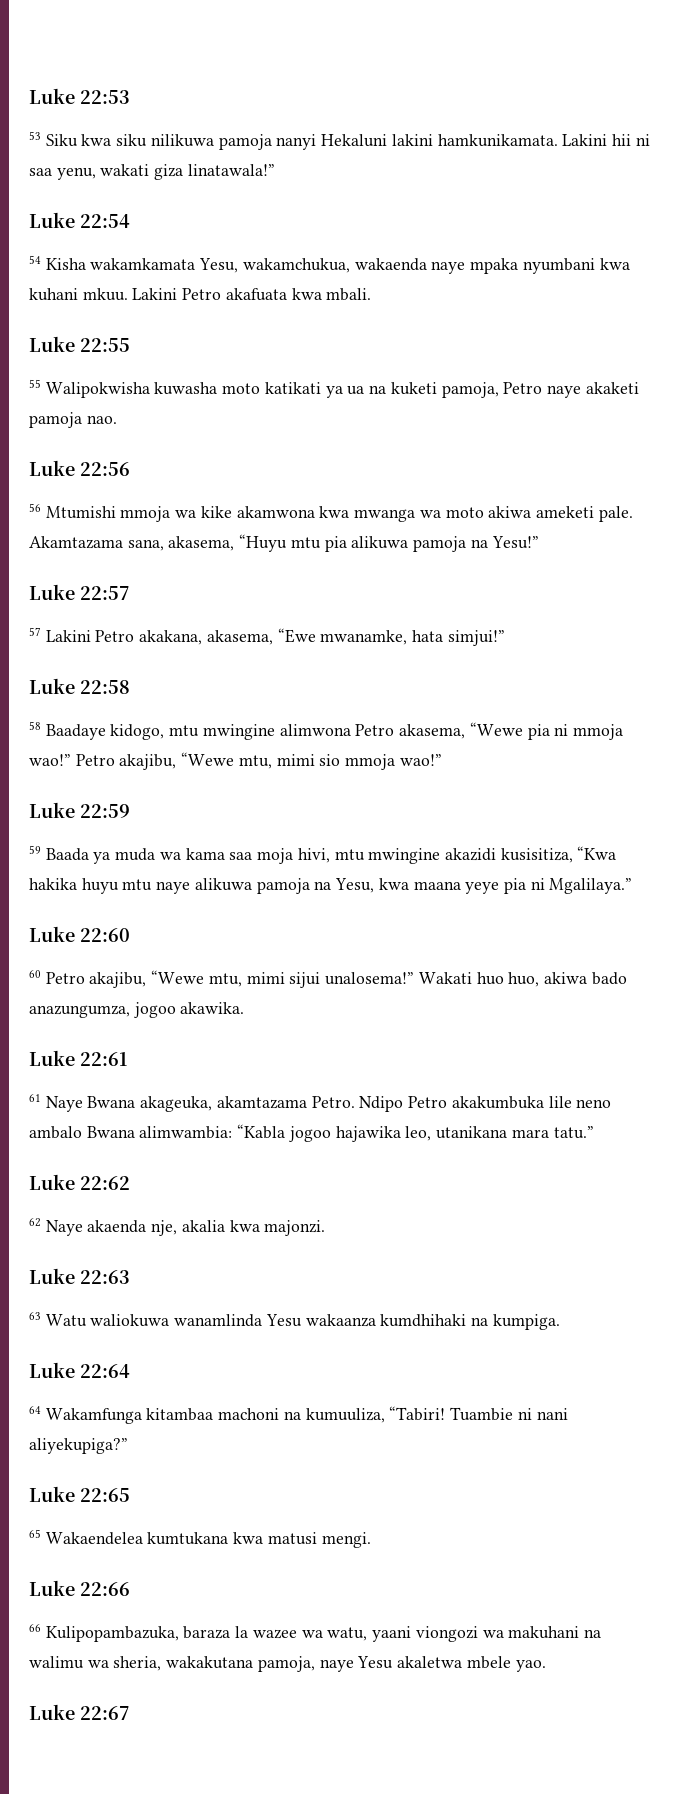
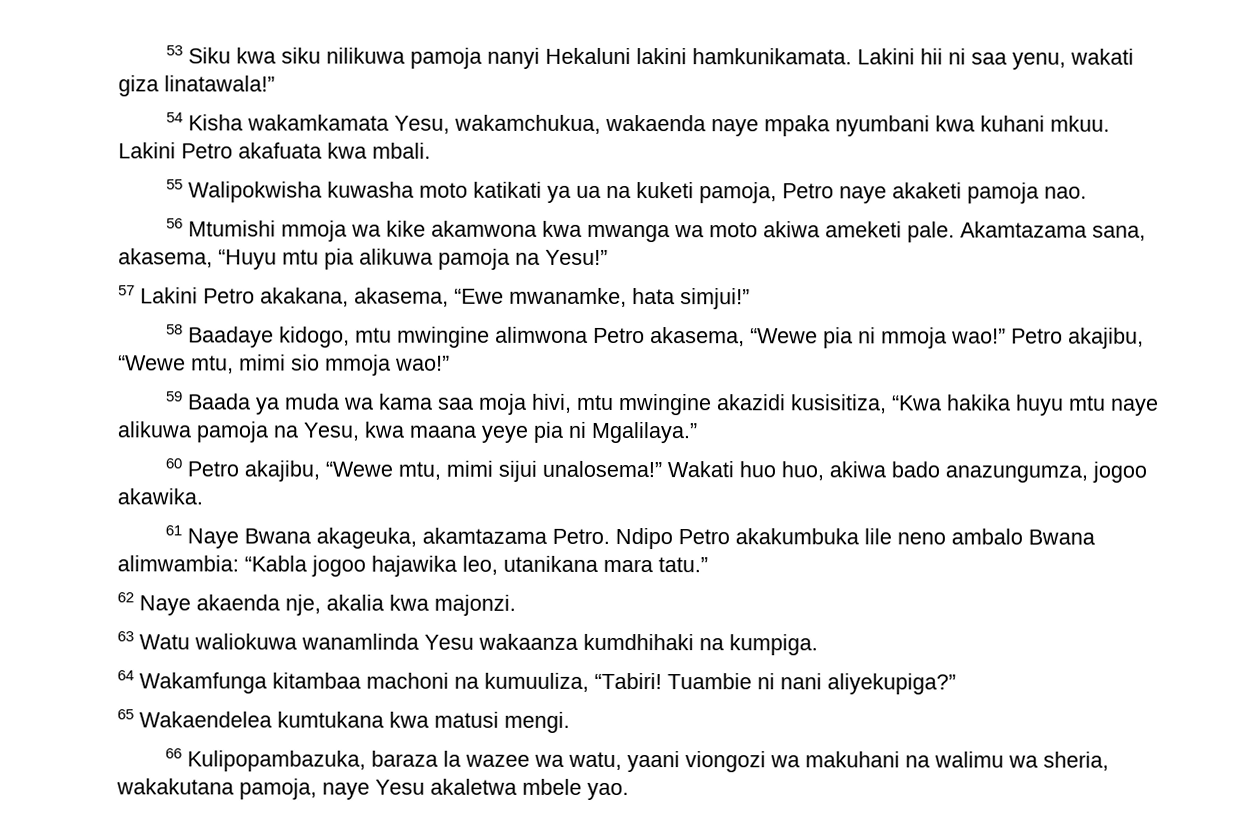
- Luke 22:53
- Luke 22:54
- Luke 22:55
- Luke 22:56
- Luke 22:57
- Luke 22:58
- Luke 22:59
- Luke 22:60
- Luke 22:61
- Luke 22:62
- Luke 22:63
- Luke 22:64
- Luke 22:65
- Luke 22:66
- Luke 22:67

